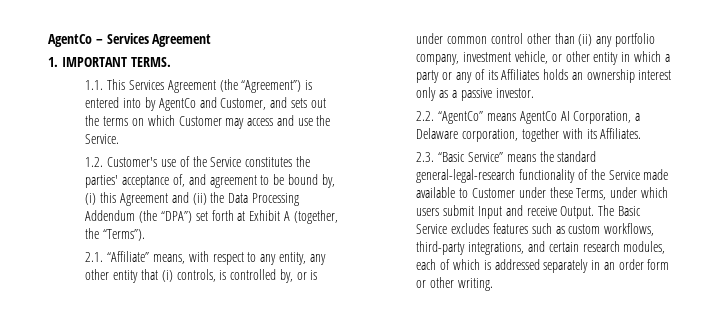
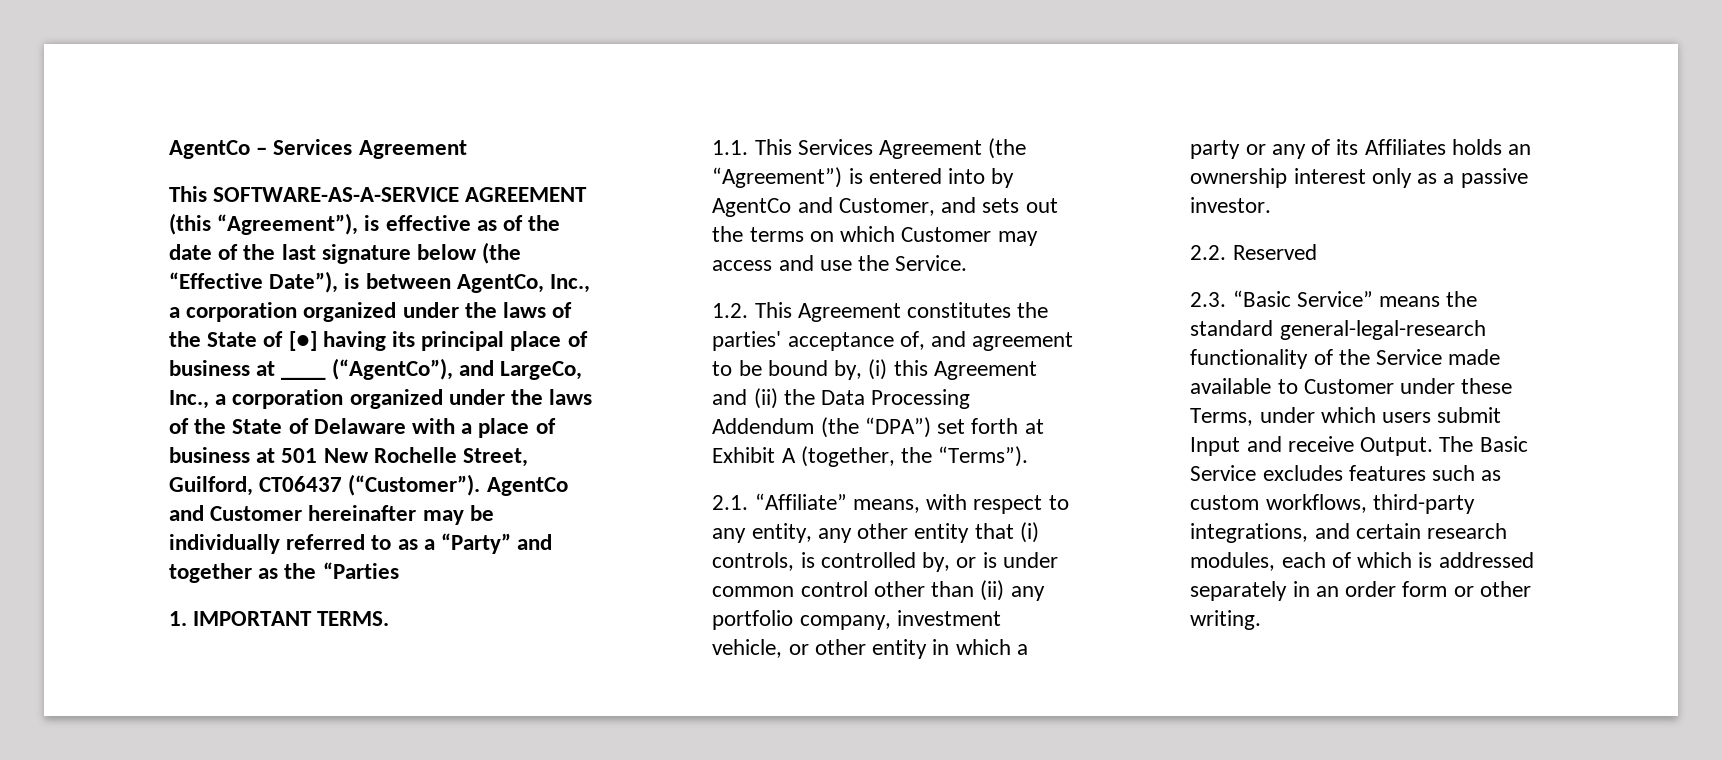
+ This SOFTWARE-AS-A-SERVICE AGREEMENT (this “Agreement”), is effective as of the date of the last signature below (the “Effective Date”), is between AgentCo, Inc., a corporation organized under the laws of the State of [●] having its principal place of business at ____ (“AgentCo”), and LargeCo, Inc., a corporation organized under the laws of the State of Delaware with a place of business at 501 New Rochelle Street, Guilford, CT06437 (“Customer”). AgentCo and Customer hereinafter may be individually referred to as a “Party” and together as the “Parties
- 1.2. Customer's use of the Service constitutes the parties' acceptance of, and agreement to be bound by, (i) this Agreement and (ii) the Data Processing Addendum (the “DPA”) set forth at Exhibit A (together, the “Terms”).
+ 1.2. This Agreement constitutes the parties' acceptance of, and agreement to be bound by, (i) this Agreement and (ii) the Data Processing Addendum (the “DPA”) set forth at Exhibit A (together, the “Terms”).
- 2.2. “AgentCo” means AgentCo AI Corporation, a Delaware corporation, together with its Affiliates.
+ 2.2. Reserved

